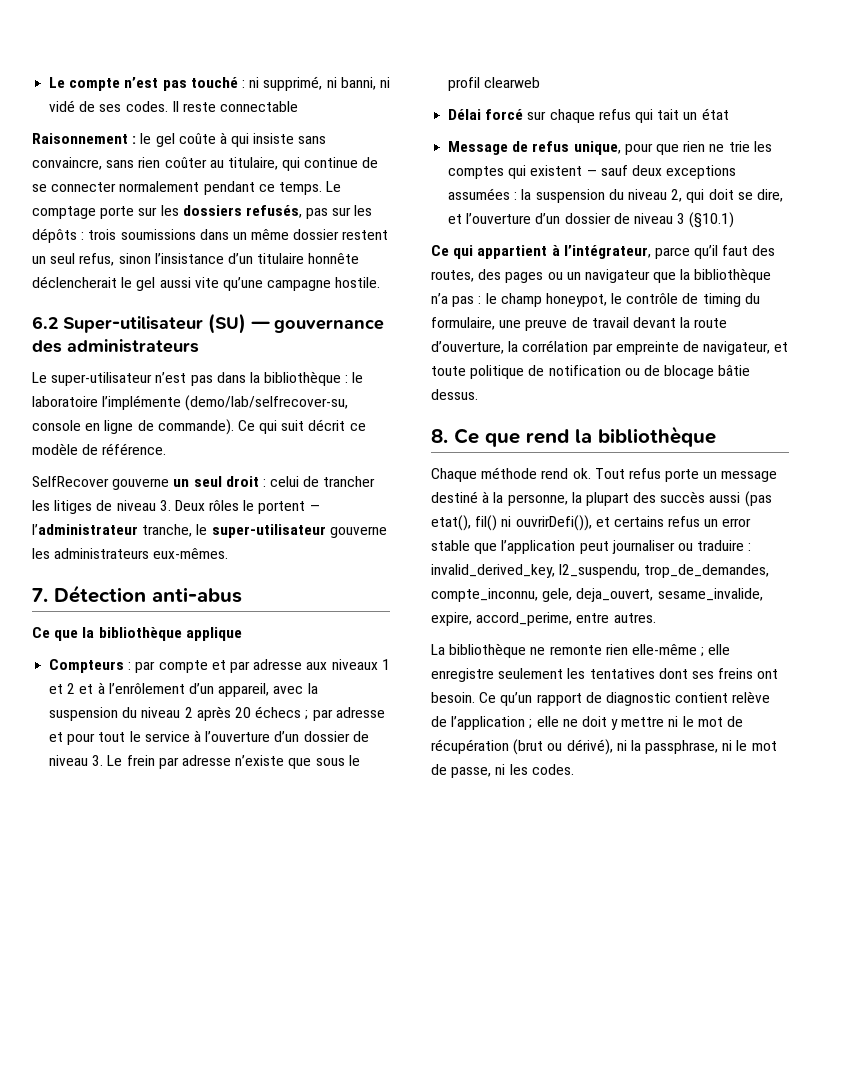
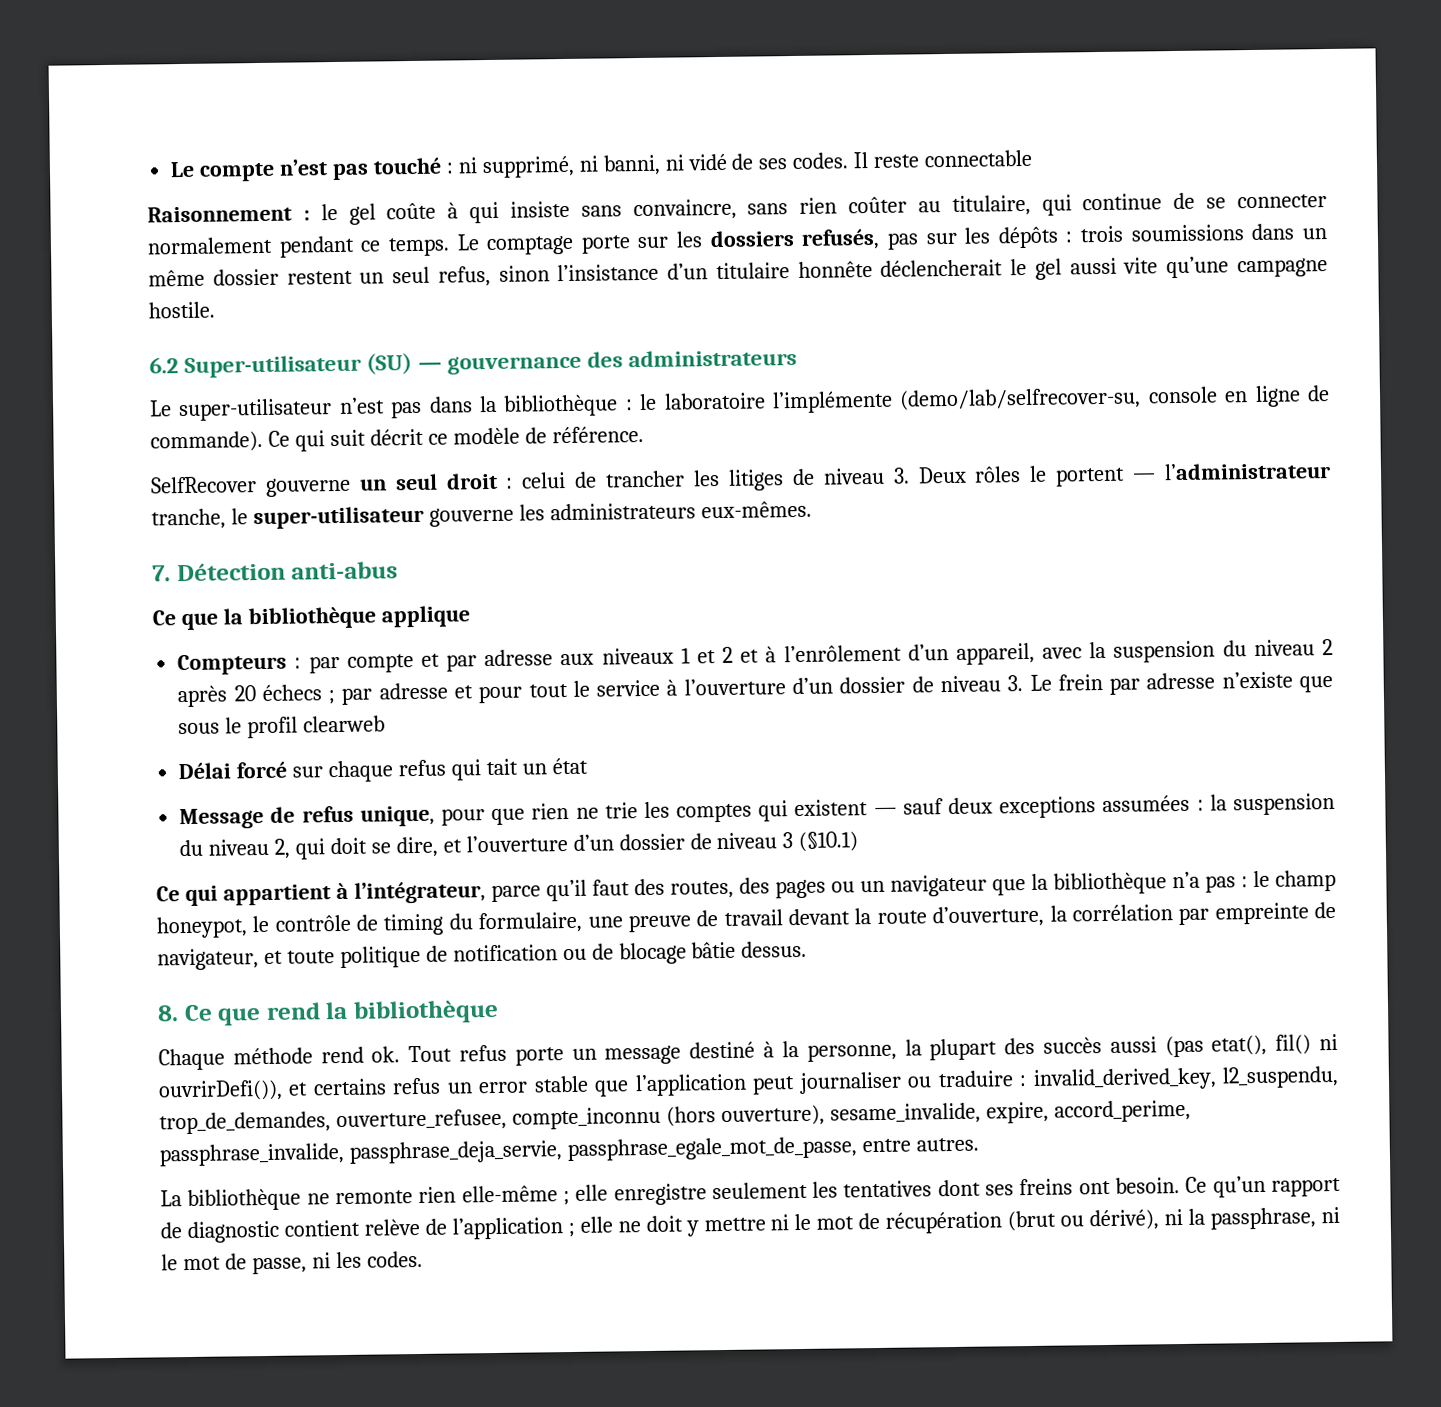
- Tout refus porte un message destiné à la personne, la plupart des succès aussi (pas etat(), fil() ni ouvrirDefi()), et certains refus un error stable que l’application peut journaliser ou traduire : invalid_derived_key, l2_suspendu, trop_de_demandes, compte_inconnu, gele, deja_ouvert, sesame_invalide, expire, accord_perime, entre autres.
+ Tout refus porte un message destiné à la personne, la plupart des succès aussi (pas etat(), fil() ni ouvrirDefi()), et certains refus un error stable que l’application peut journaliser ou traduire : invalid_derived_key, l2_suspendu, trop_de_demandes, ouverture_refusee, compte_inconnu (hors ouverture), sesame_invalide, expire, accord_perime, passphrase_invalide, passphrase_deja_servie, passphrase_egale_mot_de_passe, entre autres.

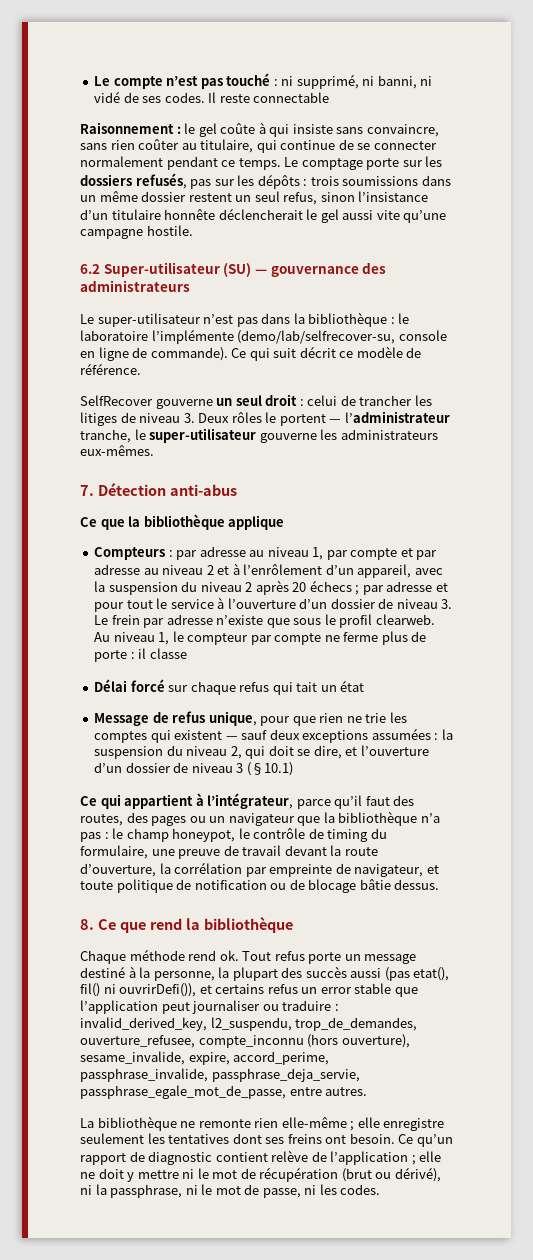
- Compteurs : par compte et par adresse aux niveaux 1 et 2 et à l’enrôlement d’un appareil, avec la suspension du niveau 2 après 20 échecs ; par adresse et pour tout le service à l’ouverture d’un dossier de niveau 3. Le frein par adresse n’existe que sous le profil clearweb
+ Compteurs : par adresse au niveau 1, par compte et par adresse au niveau 2 et à l’enrôlement d’un appareil, avec la suspension du niveau 2 après 20 échecs ; par adresse et pour tout le service à l’ouverture d’un dossier de niveau 3. Le frein par adresse n’existe que sous le profil clearweb. Au niveau 1, le compteur par compte ne ferme plus de porte : il classe

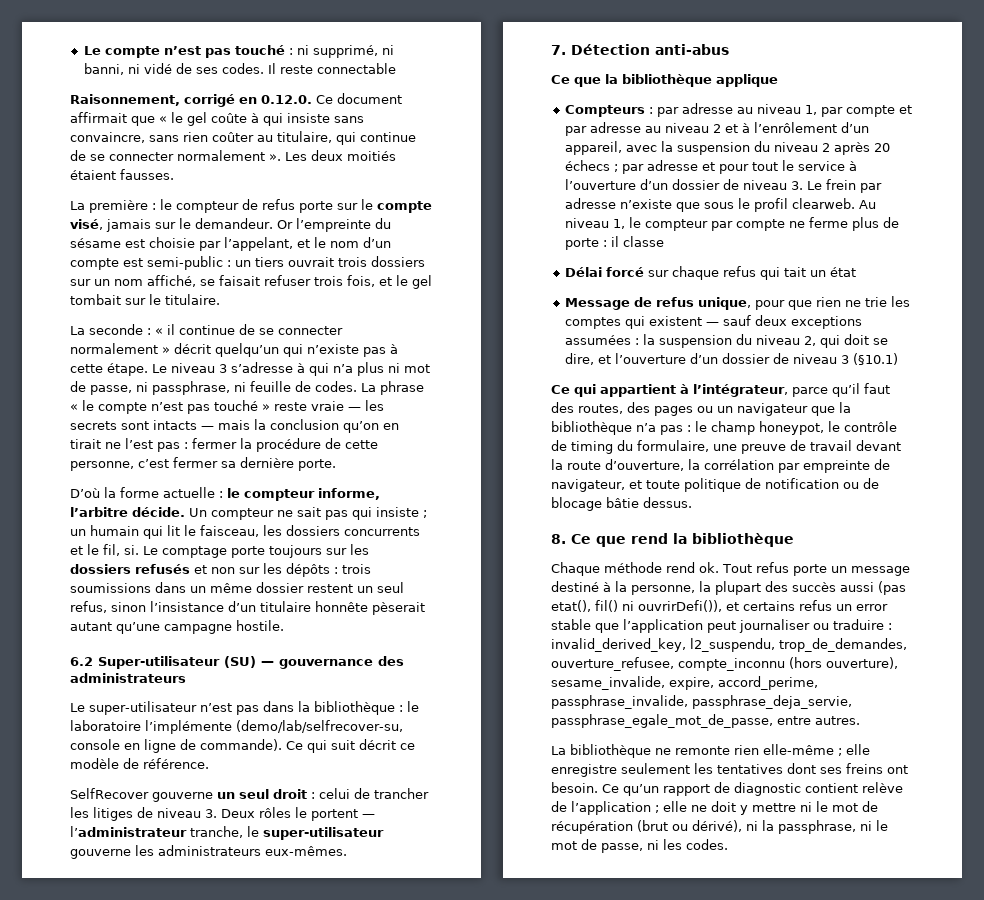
- Raisonnement : le gel coûte à qui insiste sans convaincre, sans rien coûter au titulaire, qui continue de se connecter normalement pendant ce temps.
+ Raisonnement, corrigé en 0.12.0. Ce document affirmait que « le gel coûte à qui insiste sans convaincre, sans rien coûter au titulaire, qui continue de se connecter normalement ». Les deux moitiés étaient fausses.
+ La première : le compteur de refus porte sur le compte visé, jamais sur le demandeur. Or l’empreinte du sésame est choisie par l’appelant, et le nom d’un compte est semi-public : un tiers ouvrait trois dossiers sur un nom affiché, se faisait refuser trois fois, et le gel tombait sur le titulaire.
+ La seconde : « il continue de se connecter normalement » décrit quelqu’un qui n’existe pas à cette étape. Le niveau 3 s’adresse à qui n’a plus ni mot de passe, ni passphrase, ni feuille de codes. La phrase « le compte n’est pas touché » reste vraie — les secrets sont intacts — mais la conclusion qu’on en tirait ne l’est pas : fermer la procédure de cette personne, c’est fermer sa dernière porte.
+ D’où la forme actuelle : le compteur informe, l’arbitre décide. Un compteur ne sait pas qui insiste ; un humain qui lit le faisceau, les dossiers concurrents et le fil, si.
- Le comptage porte sur les dossiers refusés, pas sur les dépôts : trois soumissions dans un même dossier restent un seul refus, sinon l’insistance d’un titulaire honnête déclencherait le gel aussi vite qu’une campagne hostile.
+ Le comptage porte toujours sur les dossiers refusés et non sur les dépôts : trois soumissions dans un même dossier restent un seul refus, sinon l’insistance d’un titulaire honnête pèserait autant qu’une campagne hostile.

